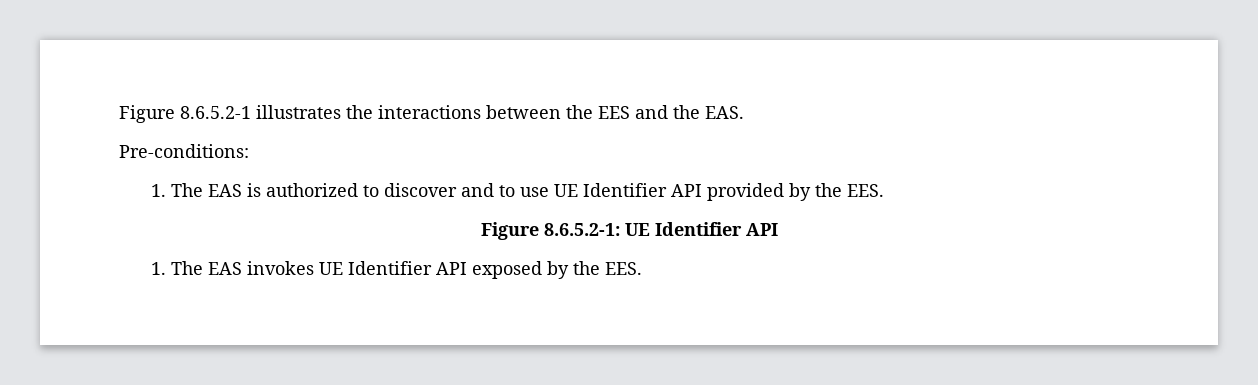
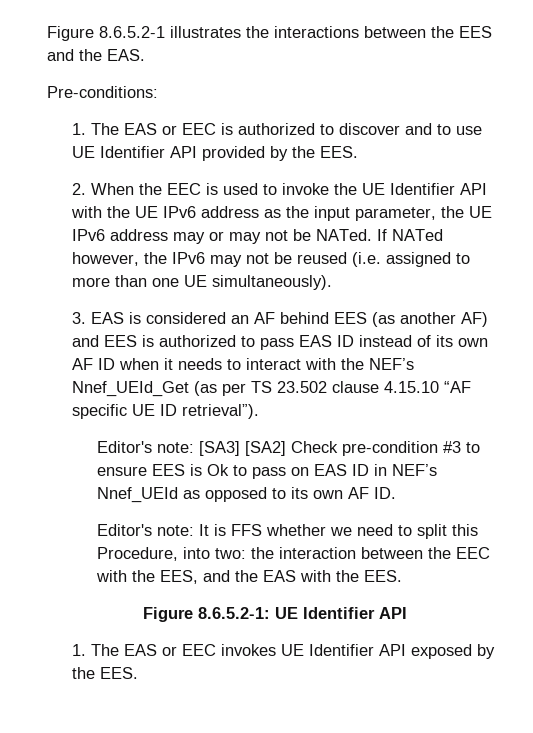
- 1. The EAS is authorized to discover and to use UE Identifier API provided by the EES.
+ 1. The EAS or EEC is authorized to discover and to use UE Identifier API provided by the EES.
+ 2. When the EEC is used to invoke the UE Identifier API with the UE IPv6 address as the input parameter, the UE IPv6 address may or may not be NATed. If NATed however, the IPv6 may not be reused (i.e. assigned to more than one UE simultaneously).
+ 3. EAS is considered an AF behind EES (as another AF) and EES is authorized to pass EAS ID instead of its own AF ID when it needs to interact with the NEF’s Nnef_UEId_Get (as per TS 23.502 clause 4.15.10 “AF specific UE ID retrieval”).
+ Editor's note: [SA3] [SA2] Check pre-condition #3 to ensure EES is Ok to pass on EAS ID in NEF’s Nnef_UEId as opposed to its own AF ID.
+ Editor's note: It is FFS whether we need to split this Procedure, into two: the interaction between the EEC with the EES, and the EAS with the EES.
- 1. The EAS invokes UE Identifier API exposed by the EES.
+ 1. The EAS or EEC invokes UE Identifier API exposed by the EES.

